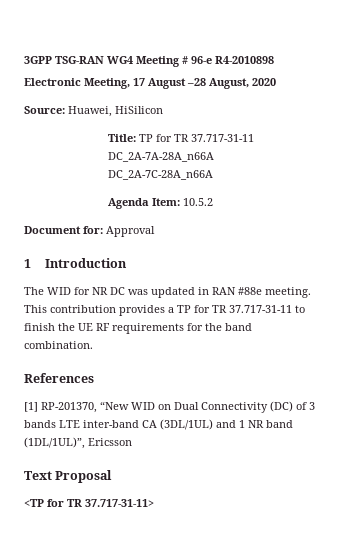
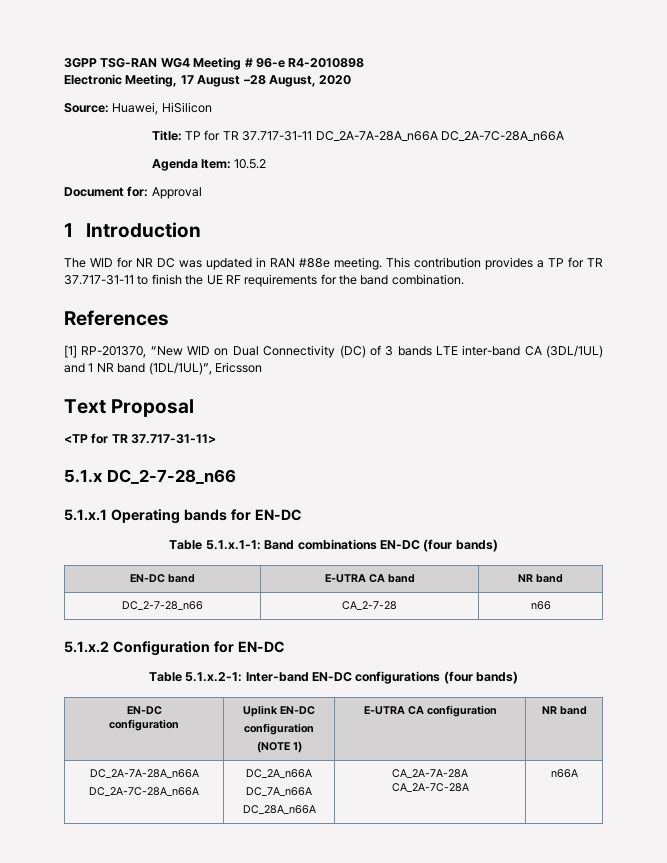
+ 5.1.x DC_2-7-28_n66
+ 5.1.x.1 Operating bands for EN-DC
+ Table 5.1.x.1-1: Band combinations EN-DC (four bands)
+ EN-DC band | E-UTRA CA band | NR band
+ DC_2-7-28_n66 | CA_2-7-28 | n66
+ 5.1.x.2 Configuration for EN-DC
+ Table 5.1.x.2-1: Inter-band EN-DC configurations (four bands)
+ EN-DC
+ configuration | Uplink EN-DC
+ configuration
+ (NOTE 1) | E-UTRA CA configuration | NR band
+ DC_2A-7A-28A_n66A
+ DC_2A-7C-28A_n66A | DC_2A_n66A
+ DC_7A_n66A
+ DC_28A_n66A | CA_2A-7A-28A
+ CA_2A-7C-28A | n66A

